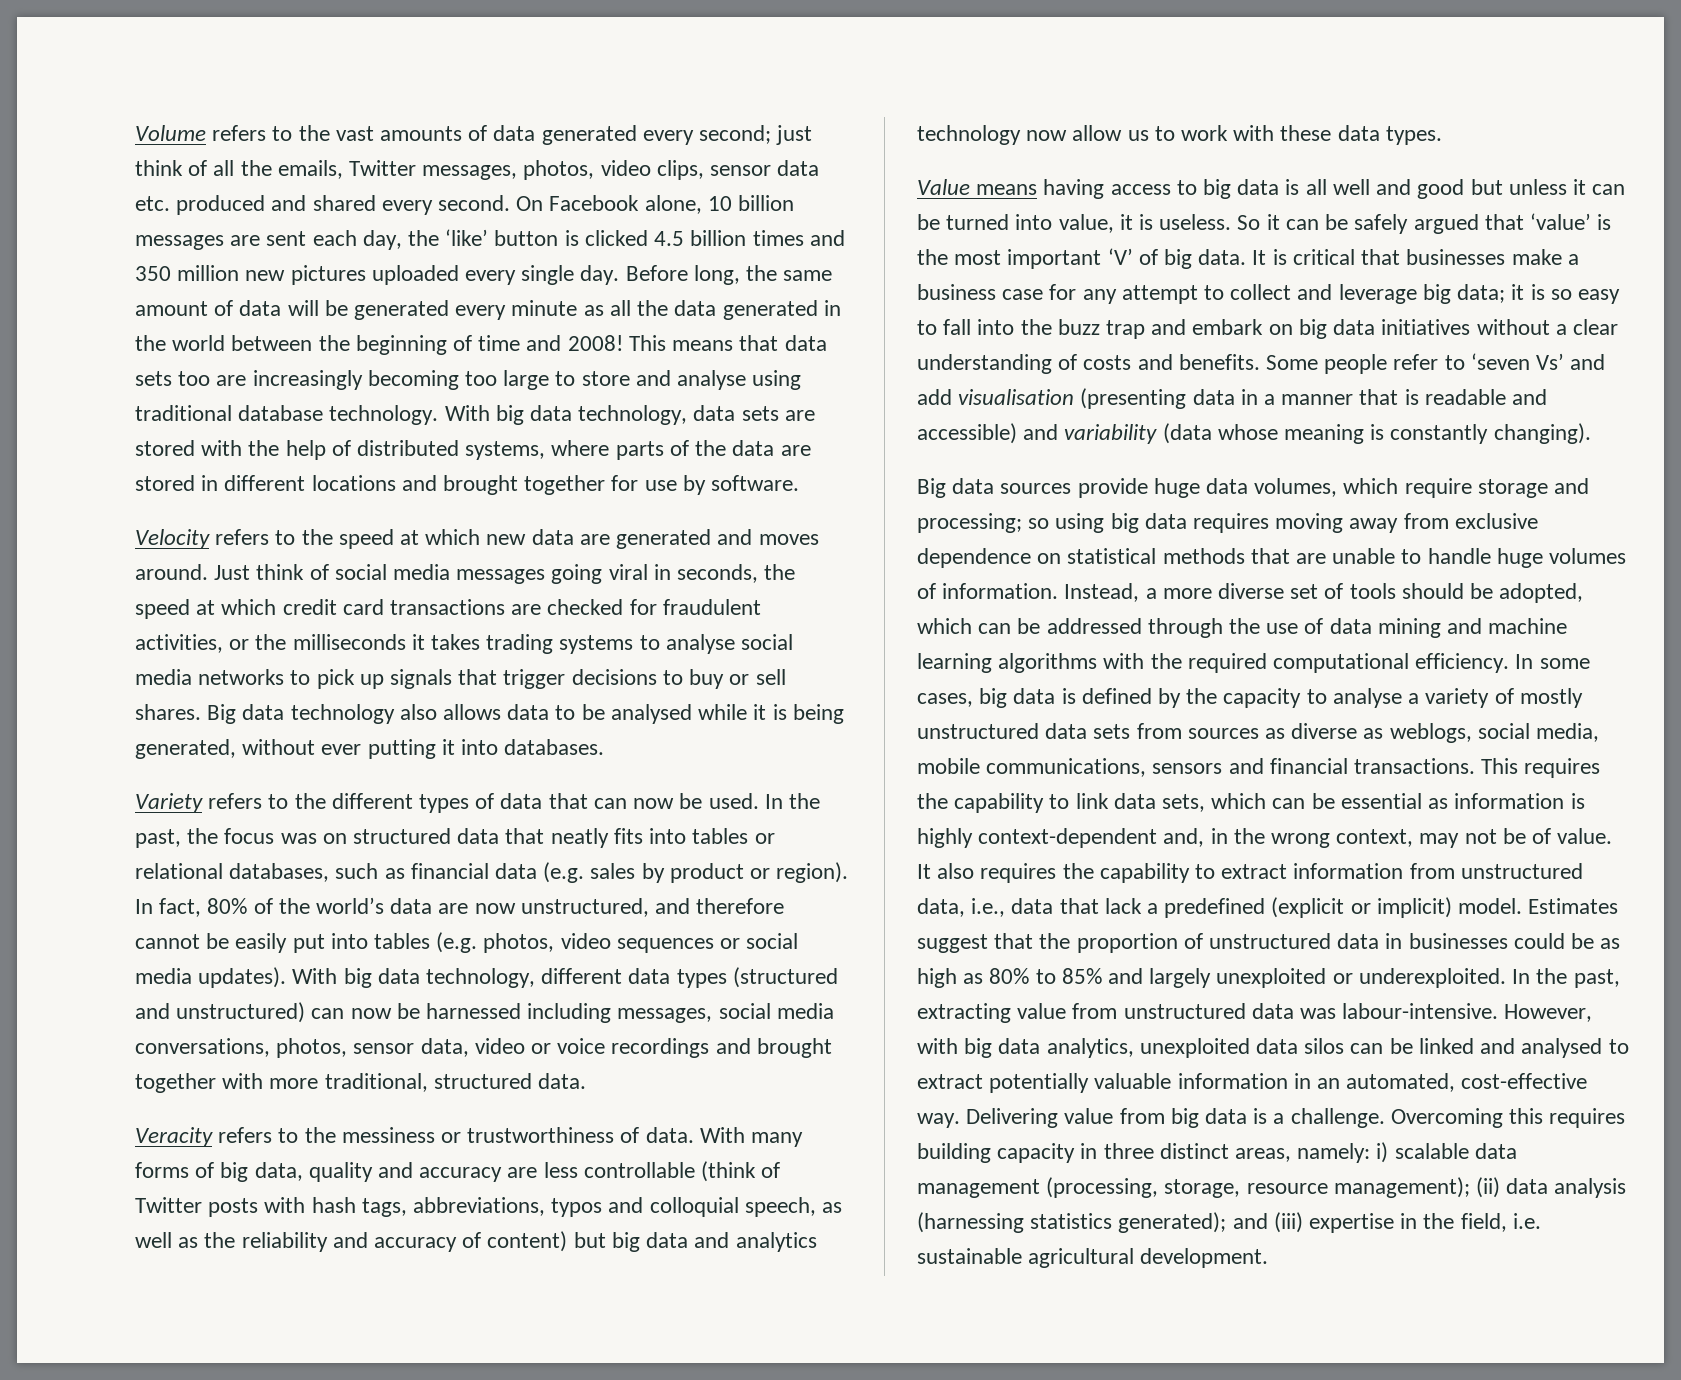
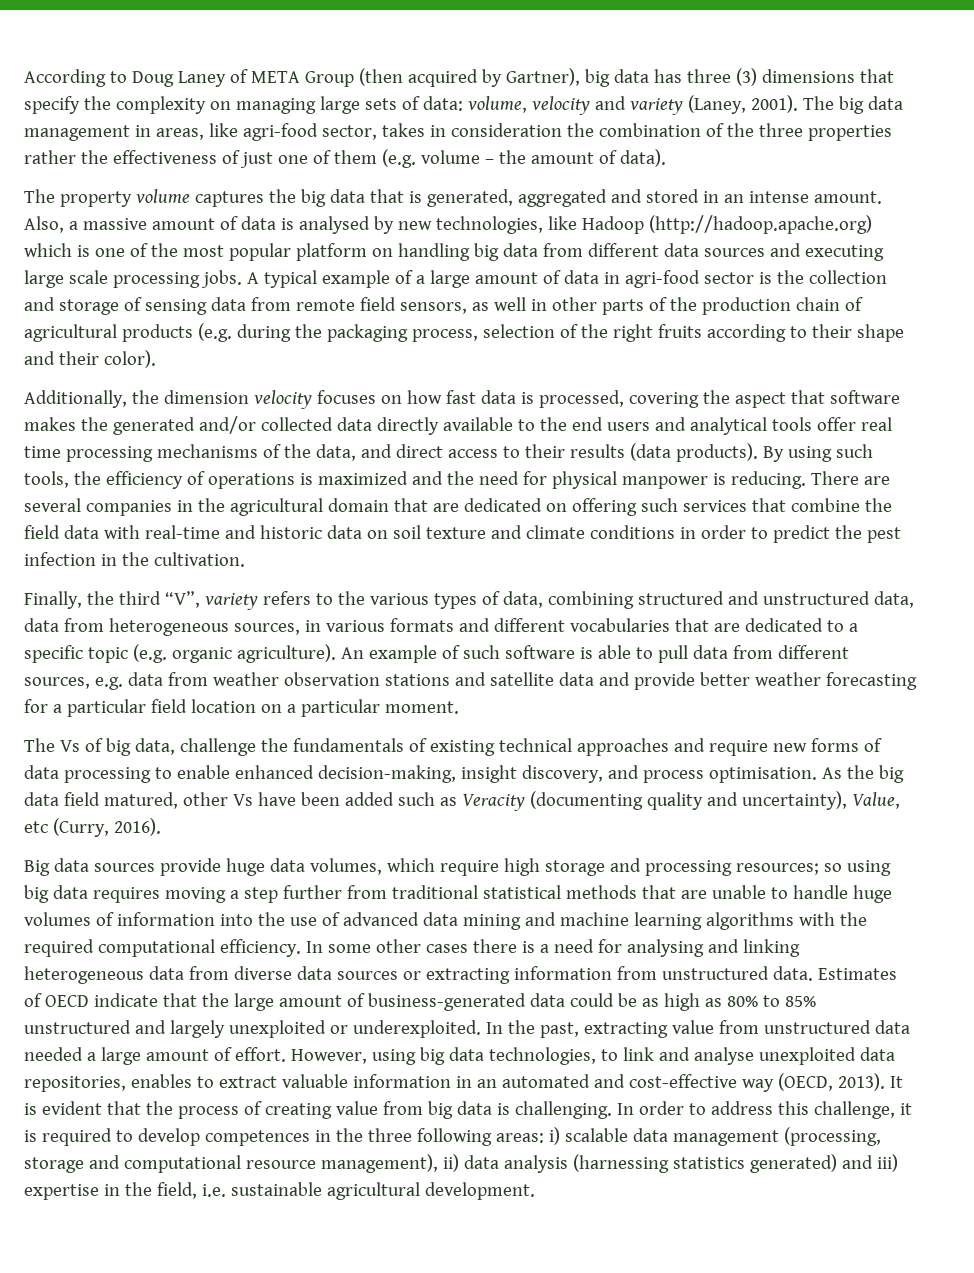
- Volume refers to the vast amounts of data generated every second; just think of all the emails, Twitter messages, photos, video clips, sensor data etc. produced and shared every second. On Facebook alone, 10 billion messages are sent each day, the ‘like’ button is clicked 4.5 billion times and 350 million new pictures uploaded every single day. Before long, the same amount of data will be generated every minute as all the data generated in the world between the beginning of time and 2008! This means that data sets too are increasingly becoming too large to store and analyse using traditional database technology. With big data technology, data sets are stored with the help of distributed systems, where parts of the data are stored in different locations and brought together for use by software.
- Velocity refers to the speed at which new data are generated and moves around. Just think of social media messages going viral in seconds, the speed at which credit card transactions are checked for fraudulent activities, or the milliseconds it takes trading systems to analyse social media networks to pick up signals that trigger decisions to buy or sell shares. Big data technology also allows data to be analysed while it is being generated, without ever putting it into databases.
- Variety refers to the different types of data that can now be used. In the past, the focus was on structured data that neatly fits into tables or relational databases, such as financial data (e.g. sales by product or region). In fact, 80% of the world’s data are now unstructured, and therefore cannot be easily put into tables (e.g. photos, video sequences or social media updates). With big data technology, different data types (structured and unstructured) can now be harnessed including messages, social media conversations, photos, sensor data, video or voice recordings and brought together with more traditional, structured data.
- Veracity refers to the messiness or trustworthiness of data. With many forms of big data, quality and accuracy are less controllable (think of Twitter posts with hash tags, abbreviations, typos and colloquial speech, as well as the reliability and accuracy of content) but big data and analytics technology now allow us to work with these data types.
- Value means having access to big data is all well and good but unless it can be turned into value, it is useless. So it can be safely argued that ‘value’ is the most important ‘V’ of big data. It is critical that businesses make a business case for any attempt to collect and leverage big data; it is so easy to fall into the buzz trap and embark on big data initiatives without a clear understanding of costs and benefits. Some people refer to ‘seven Vs’ and add visualisation (presenting data in a manner that is readable and accessible) and variability (data whose meaning is constantly changing).
+ According to Doug Laney of META Group (then acquired by Gartner), big data has three (3) dimensions that specify the complexity on managing large sets of data: volume, velocity and variety (Laney, 2001). The big data management in areas, like agri-food sector, takes in consideration the combination of the three properties rather the effectiveness of just one of them (e.g. volume – the amount of data).
+ The property volume captures the big data that is generated, aggregated and stored in an intense amount. Also, a massive amount of data is analysed by new technologies, like Hadoop (http://hadoop.apache.org) which is one of the most popular platform on handling big data from different data sources and executing large scale processing jobs. A typical example of a large amount of data in agri-food sector is the collection and storage of sensing data from remote field sensors, as well in other parts of the production chain of agricultural products (e.g. during the packaging process, selection of the right fruits according to their shape and their color).
+ Additionally, the dimension velocity focuses on how fast data is processed, covering the aspect that software makes the generated and/or collected data directly available to the end users and analytical tools offer real time processing mechanisms of the data, and direct access to their results (data products). By using such tools, the efficiency of operations is maximized and the need for physical manpower is reducing. There are several companies in the agricultural domain that are dedicated on offering such services that combine the field data with real-time and historic data on soil texture and climate conditions in order to predict the pest infection in the cultivation.
+ Finally, the third “V”, variety refers to the various types of data, combining structured and unstructured data, data from heterogeneous sources, in various formats and different vocabularies that are dedicated to a specific topic (e.g. organic agriculture). An example of such software is able to pull data from different sources, e.g. data from weather observation stations and satellite data and provide better weather forecasting for a particular field location on a particular moment.
+ The Vs of big data, challenge the fundamentals of existing technical approaches and require new forms of data processing to enable enhanced decision-making, insight discovery, and process optimisation. As the big data field matured, other Vs have been added such as Veracity (documenting quality and uncertainty), Value, etc (Curry, 2016).
- Big data sources provide huge data volumes, which require storage and processing; so using big data requires moving away from exclusive dependence on statistical methods that are unable to handle huge volumes of information. Instead, a more diverse set of tools should be adopted, which can be addressed through the use of data mining and machine learning algorithms with the required computational efficiency.
+ Big data sources provide huge data volumes, which require high storage and processing resources; so using big data requires moving a step further from traditional statistical methods that are unable to handle huge volumes of information into the use of advanced data mining and machine learning algorithms with the required computational efficiency.
- In some cases, big data is defined by the capacity to analyse a variety of mostly unstructured data sets from sources as diverse as weblogs, social media, mobile communications, sensors and financial transactions. This requires the capability to link data sets, which can be essential as information is highly context-dependent and, in the wrong context, may not be of value. It also requires the capability to extract information from unstructured data, i.e., data that lack a predefined (explicit or implicit) model. Estimates suggest that the proportion of unstructured data in businesses could be as high as 80% to 85% and largely unexploited or underexploited.
+ In some other cases there is a need for analysing and linking heterogeneous data from diverse data sources or extracting information from unstructured data. Estimates of OECD indicate that the large amount of business-generated data could be as high as 80% to 85% unstructured and largely unexploited or underexploited.
- In the past, extracting value from unstructured data was labour-intensive. However, with big data analytics, unexploited data silos can be linked and analysed to extract potentially valuable information in an automated, cost-effective way. Delivering value from big data is a challenge. Overcoming this requires building capacity in three distinct areas, namely: i) scalable data management (processing, storage, resource management); (ii) data analysis (harnessing statistics generated); and (iii) expertise in the field, i.e. sustainable agricultural development.
+ In the past, extracting value from unstructured data needed a large amount of effort. However, using big data technologies, to link and analyse unexploited data repositories, enables to extract valuable information in an automated and cost-effective way (OECD, 2013). It is evident that the process of creating value from big data is challenging. In order to address this challenge, it is required to develop competences in the three following areas: i) scalable data management (processing, storage and computational resource management), ii) data analysis (harnessing statistics generated) and iii) expertise in the field, i.e. sustainable agricultural development.

